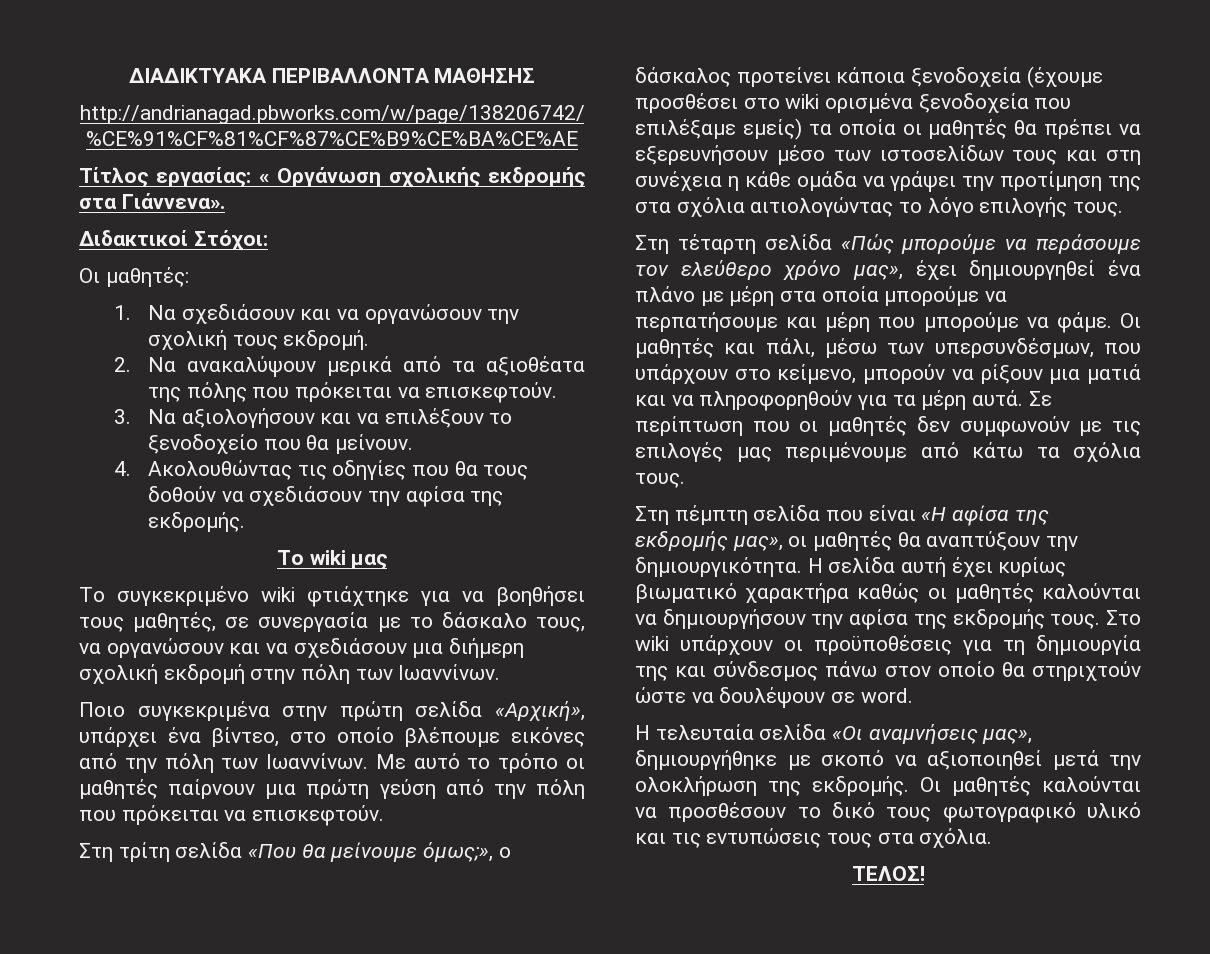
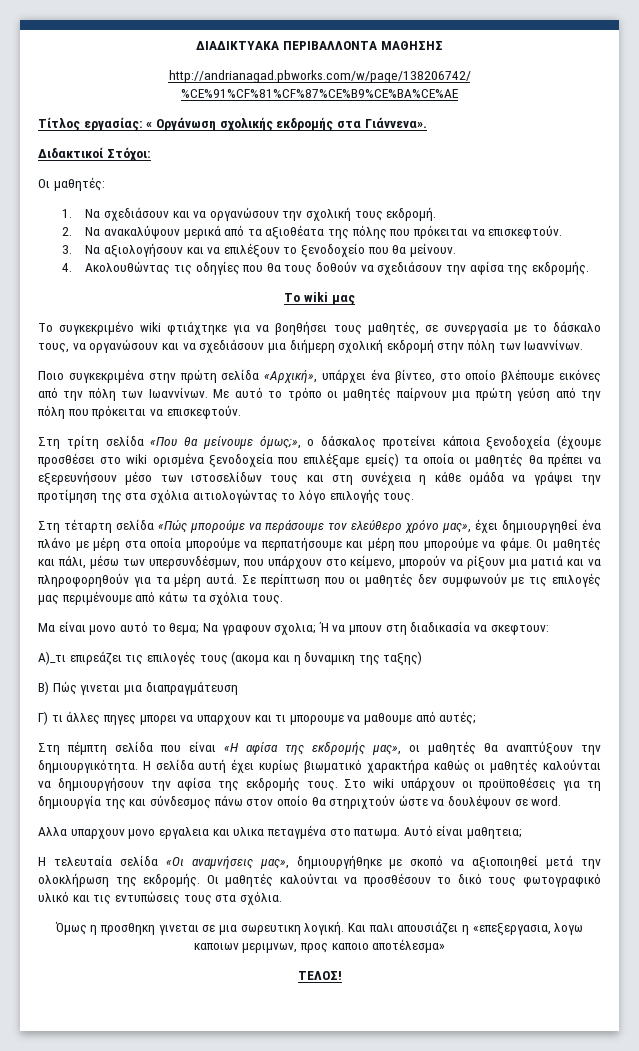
+ Μα είναι μονο αυτό το θεμα; Να γραφουν σχολια; Ή να μπουν στη διαδικασία να σκεφτουν:
+ Α)_τι επιρεάζει τις επιλογές τους (ακομα και η δυναμικη της ταξης)
+ Β) Πώς γινεται μια διαπραγμάτευση
+ Γ) τι άλλες πηγες μπορει να υπαρχουν και τι μπορουμε να μαθουμε από αυτές;
+ Αλλα υπαρχουν μονο εργαλεια και υλικα πεταγμένα στο πατωμα. Αυτό είναι μαθητεια;
+ Όμως η προσθηκη γινεται σε μια σωρευτικη λογική. Και παλι απουσιάζει η «επεξεργασια, λογω καποιων μεριμνων, προς καποιο αποτέλεσμα»

